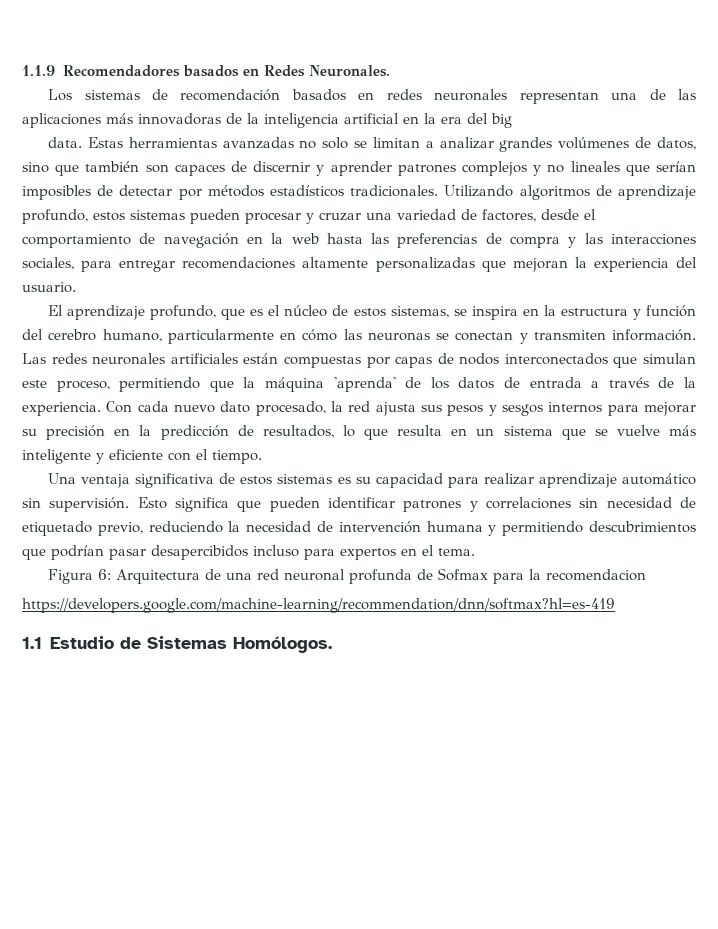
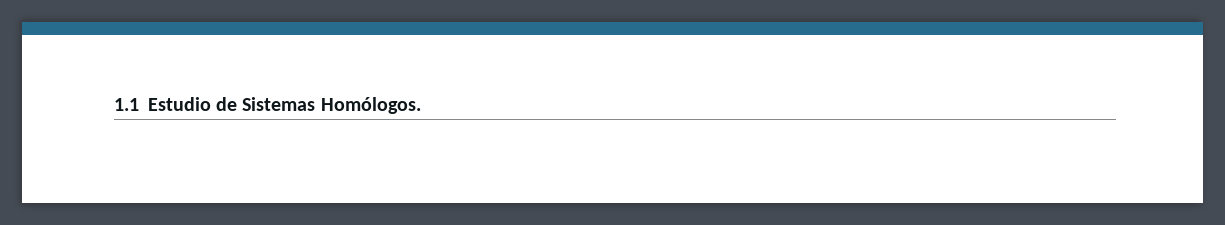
- 1.1.9 Recomendadores basados en Redes Neuronales.
- Los sistemas de recomendación basados en redes neuronales representan una de las aplicaciones más innovadoras de la inteligencia artificial en la era del big
- data. Estas herramientas avanzadas no solo se limitan a analizar grandes volúmenes de datos, sino que también son capaces de discernir y aprender patrones complejos y no lineales que serían imposibles de detectar por métodos estadísticos tradicionales. Utilizando algoritmos de aprendizaje profundo, estos sistemas pueden procesar y cruzar una variedad de factores, desde el comportamiento de navegación en la web hasta las preferencias de compra y las interacciones sociales, para entregar recomendaciones altamente personalizadas que mejoran la experiencia del usuario.
- El aprendizaje profundo, que es el núcleo de estos sistemas, se inspira en la estructura y función del cerebro humano, particularmente en cómo las neuronas se conectan y transmiten información. Las redes neuronales artificiales están compuestas por capas de nodos interconectados que simulan este proceso, permitiendo que la máquina 'aprenda' de los datos de entrada a través de la experiencia. Con cada nuevo dato procesado, la red ajusta sus pesos y sesgos internos para mejorar su precisión en la predicción de resultados, lo que resulta en un sistema que se vuelve más inteligente y eficiente con el tiempo.
- Una ventaja significativa de estos sistemas es su capacidad para realizar aprendizaje automático sin supervisión. Esto significa que pueden identificar patrones y correlaciones sin necesidad de etiquetado previo, reduciendo la necesidad de intervención humana y permitiendo descubrimientos que podrían pasar desapercibidos incluso para expertos en el tema.
- Figura 6: Arquitectura de una red neuronal profunda de Sofmax para la recomendacion
- https://developers.google.com/machine-learning/recommendation/dnn/softmax?hl=es-419

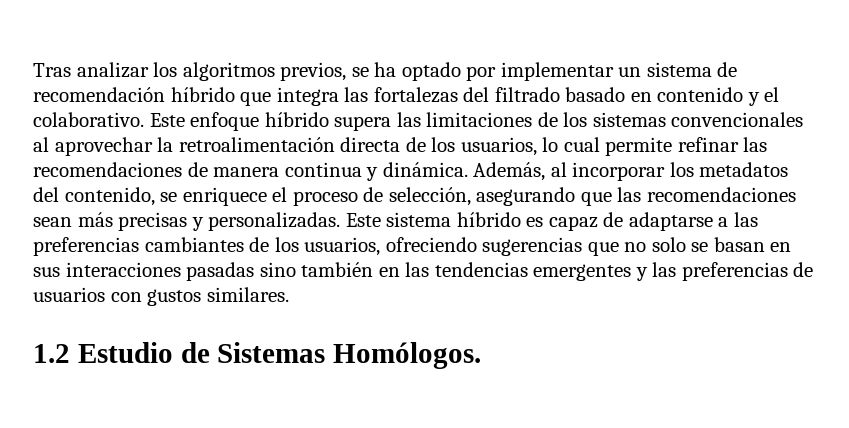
- 1.1 Estudio de Sistemas Homólogos.
+ Tras analizar los algoritmos previos, se ha optado por implementar un sistema de recomendación híbrido que integra las fortalezas del filtrado basado en contenido y el colaborativo. Este enfoque híbrido supera las limitaciones de los sistemas convencionales al aprovechar la retroalimentación directa de los usuarios, lo cual permite refinar las recomendaciones de manera continua y dinámica. Además, al incorporar los metadatos del contenido, se enriquece el proceso de selección, asegurando que las recomendaciones sean más precisas y personalizadas. Este sistema híbrido es capaz de adaptarse a las preferencias cambiantes de los usuarios, ofreciendo sugerencias que no solo se basan en sus interacciones pasadas sino también en las tendencias emergentes y las preferencias de usuarios con gustos similares.
+ 1.2 Estudio de Sistemas Homólogos.

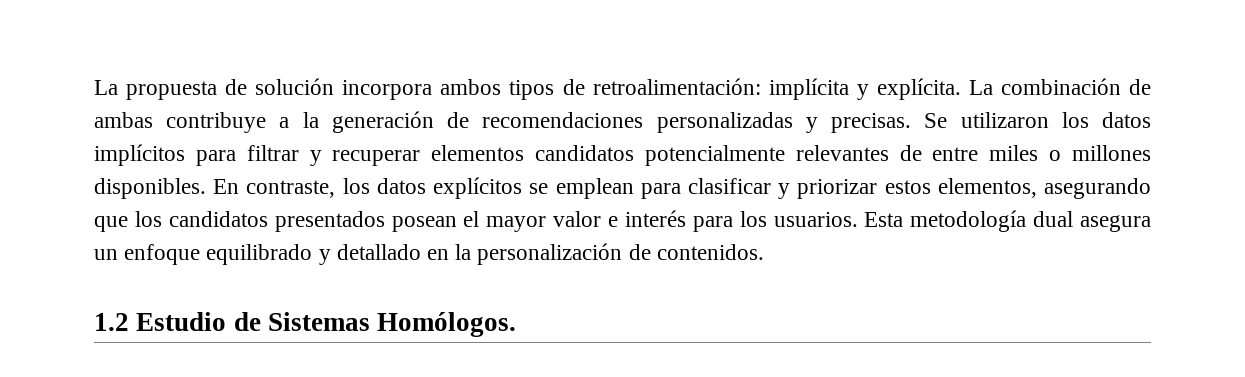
- Tras analizar los algoritmos previos, se ha optado por implementar un sistema de recomendación híbrido que integra las fortalezas del filtrado basado en contenido y el colaborativo. Este enfoque híbrido supera las limitaciones de los sistemas convencionales al aprovechar la retroalimentación directa de los usuarios, lo cual permite refinar las recomendaciones de manera continua y dinámica. Además, al incorporar los metadatos del contenido, se enriquece el proceso de selección, asegurando que las recomendaciones sean más precisas y personalizadas. Este sistema híbrido es capaz de adaptarse a las preferencias cambiantes de los usuarios, ofreciendo sugerencias que no solo se basan en sus interacciones pasadas sino también en las tendencias emergentes y las preferencias de usuarios con gustos similares.
+ La propuesta de solución incorpora ambos tipos de retroalimentación: implícita y explícita. La combinación de ambas contribuye a la generación de recomendaciones personalizadas y precisas. Se utilizaron los datos implícitos para filtrar y recuperar elementos candidatos potencialmente relevantes de entre miles o millones disponibles. En contraste, los datos explícitos se emplean para clasificar y priorizar estos elementos, asegurando que los candidatos presentados posean el mayor valor e interés para los usuarios. Esta metodología dual asegura un enfoque equilibrado y detallado en la personalización de contenidos.

